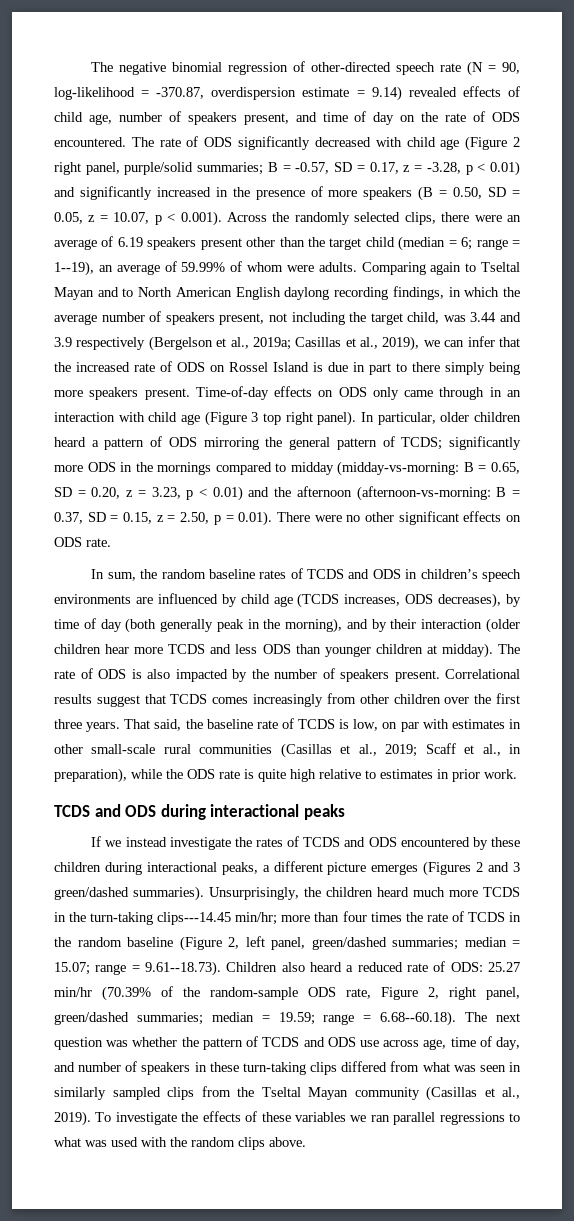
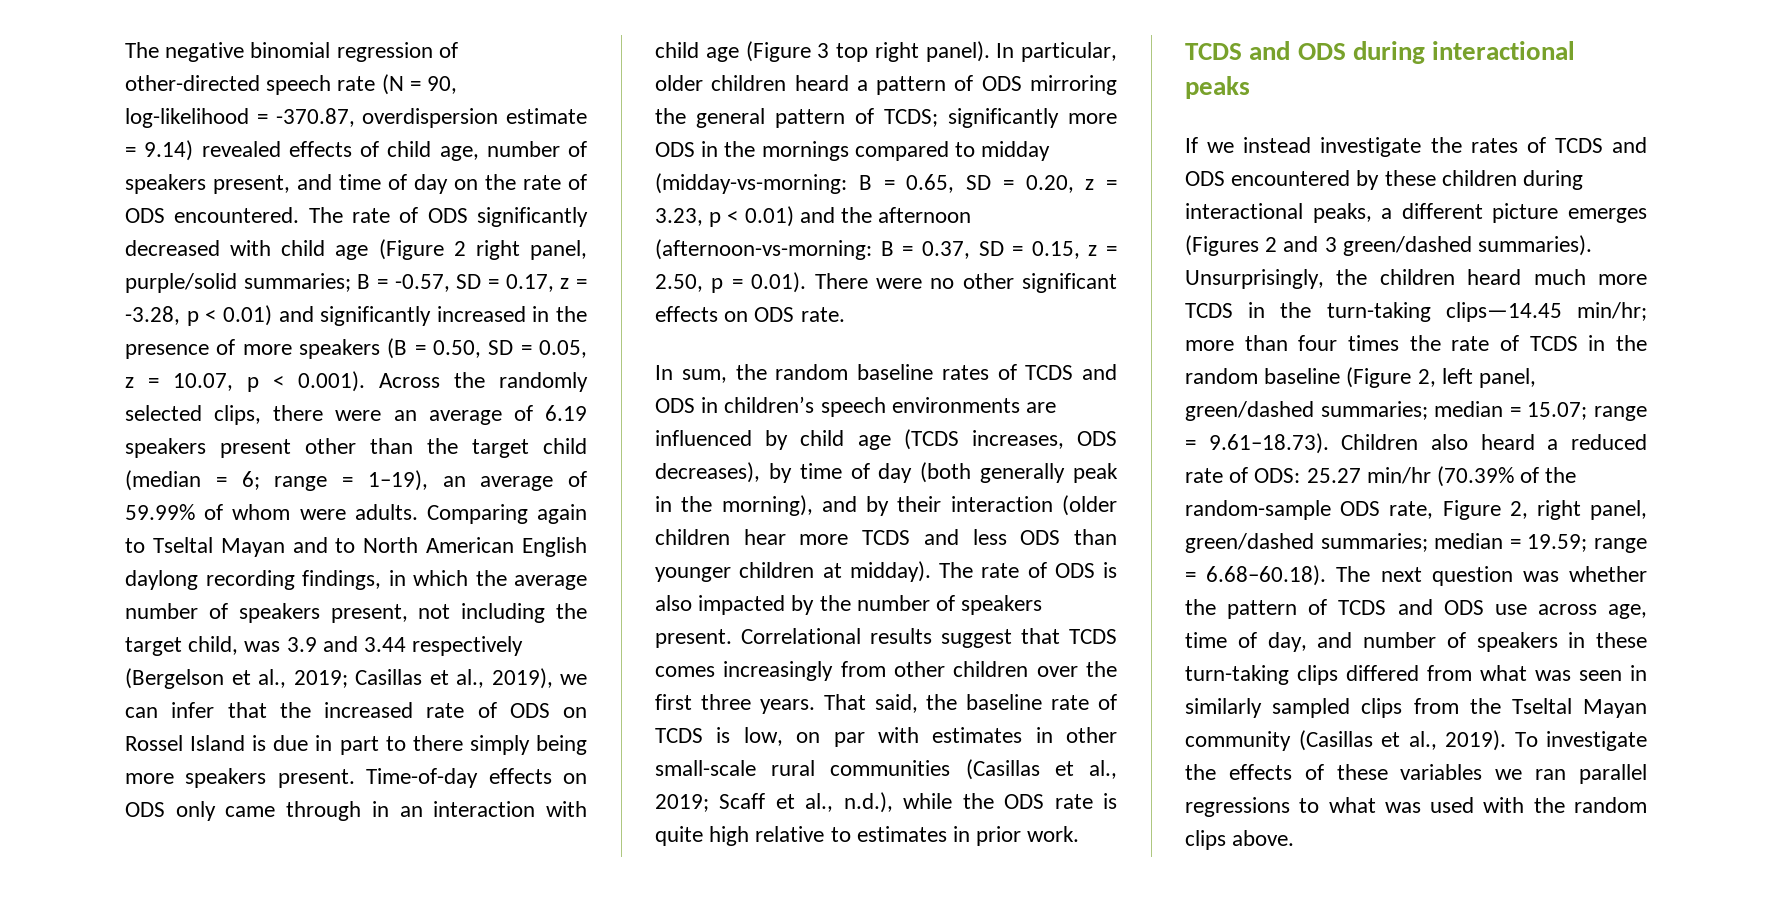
- range = 1--19), an average of 59.99% of whom were adults.
+ range = 1–19), an average of 59.99% of whom were adults.
- Comparing again to Tseltal Mayan and to North American English daylong recording findings, in which the average number of speakers present, not including the target child, was 3.44 and 3.9 respectively (Bergelson et al., 2019a; Casillas et al., 2019), we can infer that the increased rate of ODS on Rossel Island is due in part to there simply being more speakers present.
+ Comparing again to Tseltal Mayan and to North American English daylong recording findings, in which the average number of speakers present, not including the target child, was 3.9 and 3.44 respectively (Bergelson et al., 2019; Casillas et al., 2019), we can infer that the increased rate of ODS on Rossel Island is due in part to there simply being more speakers present.
- That said, the baseline rate of TCDS is low, on par with estimates in other small-scale rural communities (Casillas et al., 2019; Scaff et al., in preparation), while the ODS rate is quite high relative to estimates in prior work.
+ That said, the baseline rate of TCDS is low, on par with estimates in other small-scale rural communities (Casillas et al., 2019; Scaff et al., n.d.), while the ODS rate is quite high relative to estimates in prior work.
- Unsurprisingly, the children heard much more TCDS in the turn-taking clips---14.45 min/hr;
+ Unsurprisingly, the children heard much more TCDS in the turn-taking clips—14.45 min/hr;
- range = 9.61--18.73). Children also heard a reduced rate of ODS:
+ range = 9.61–18.73). Children also heard a reduced rate of ODS:
- range = 6.68--60.18). The next question was whether the pattern of TCDS and ODS use across age, time of day, and number of speakers in these turn-taking clips differed from what was seen in similarly sampled clips from the Tseltal Mayan community (Casillas et al., 2019).
+ range = 6.68–60.18). The next question was whether the pattern of TCDS and ODS use across age, time of day, and number of speakers in these turn-taking clips differed from what was seen in similarly sampled clips from the Tseltal Mayan community (Casillas et al., 2019).

